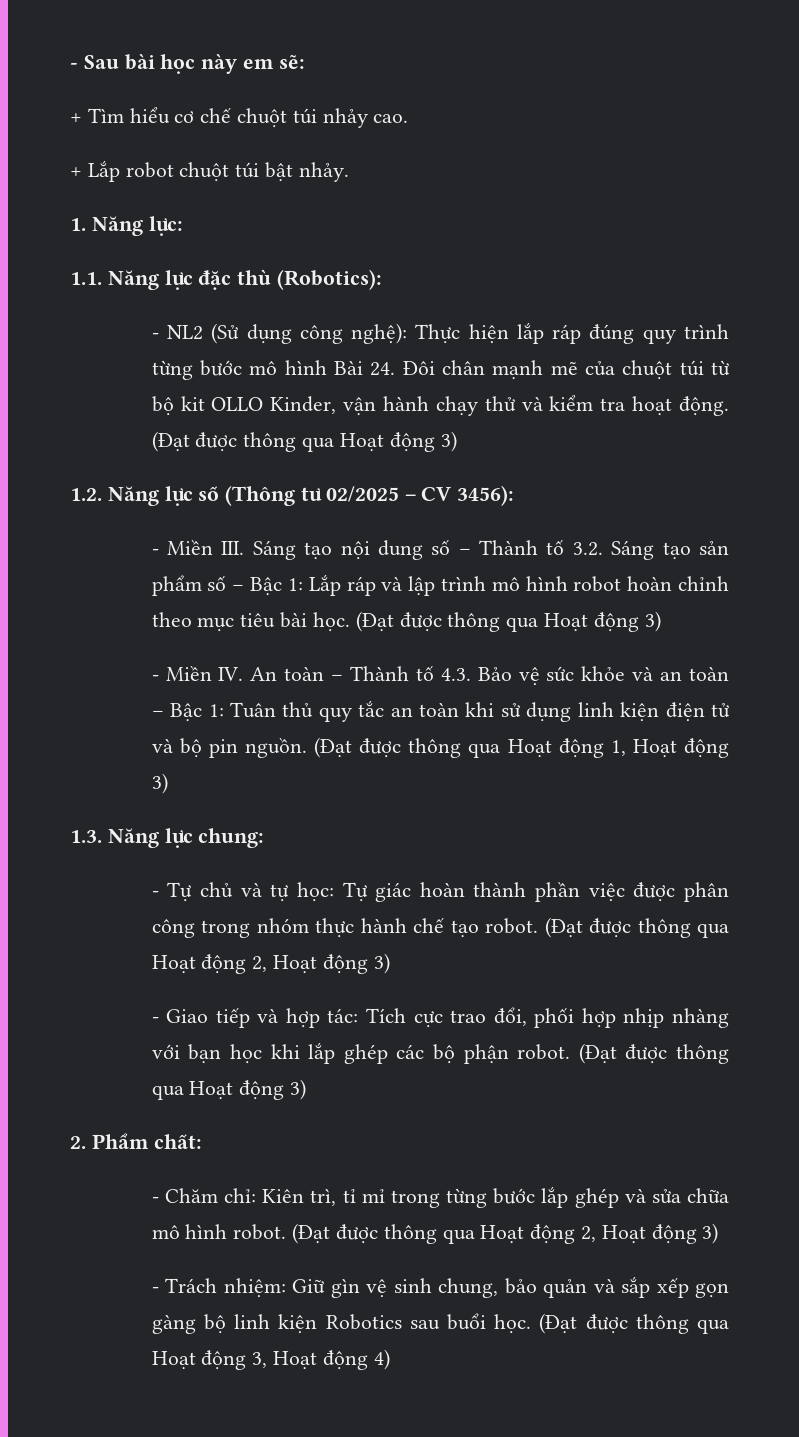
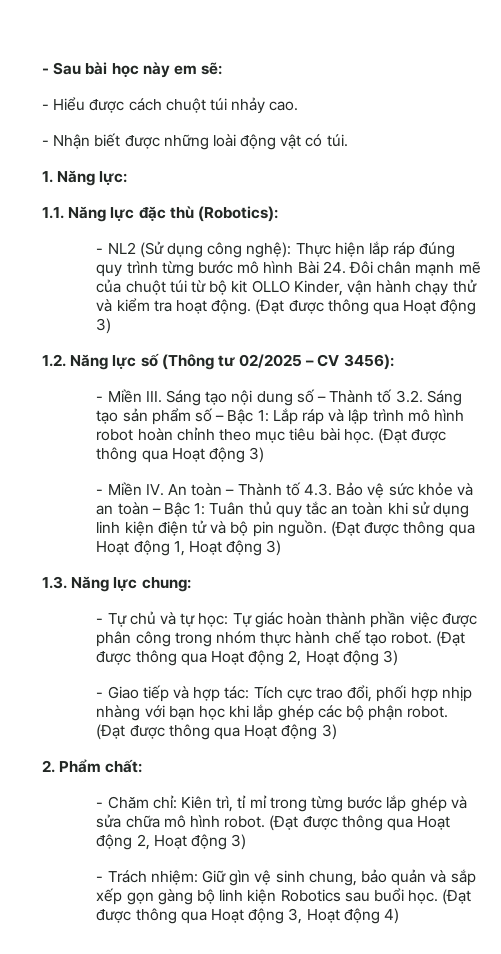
- + Tìm hiểu cơ chế chuột túi nhảy cao.
+ - Hiểu được cách chuột túi nhảy cao.
- + Lắp robot chuột túi bật nhảy.
+ - Nhận biết được những loài động vật có túi.

